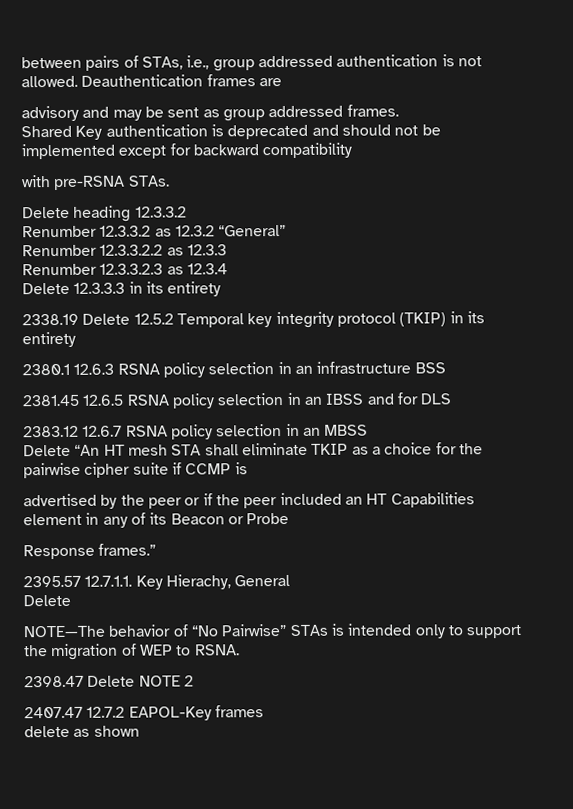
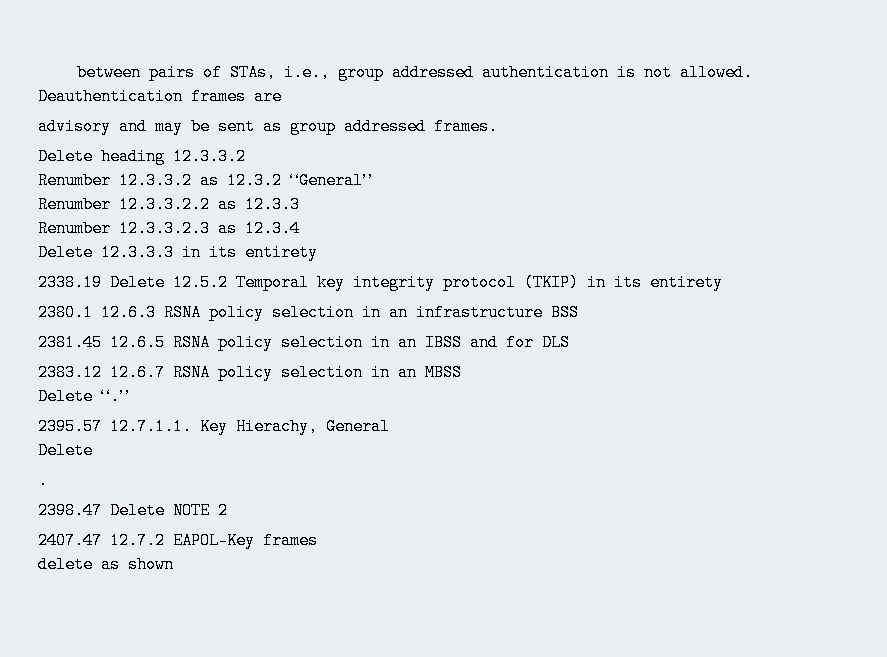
- Shared Key authentication is deprecated and should not be implemented except for backward compatibility
- with pre-RSNA STAs.
- Delete “An HT mesh STA shall eliminate TKIP as a choice for the pairwise cipher suite if CCMP is
- advertised by the peer or if the peer included an HT Capabilities element in any of its Beacon or Probe
- Response frames.”
+ Delete “.”
- NOTE—The behavior of “No Pairwise” STAs is intended only to support the migration of WEP to RSNA.
+ .

